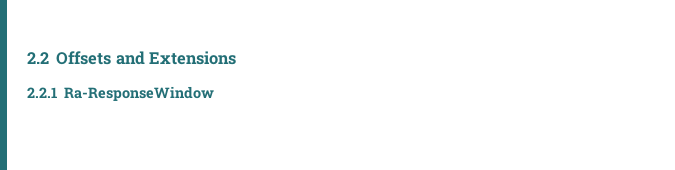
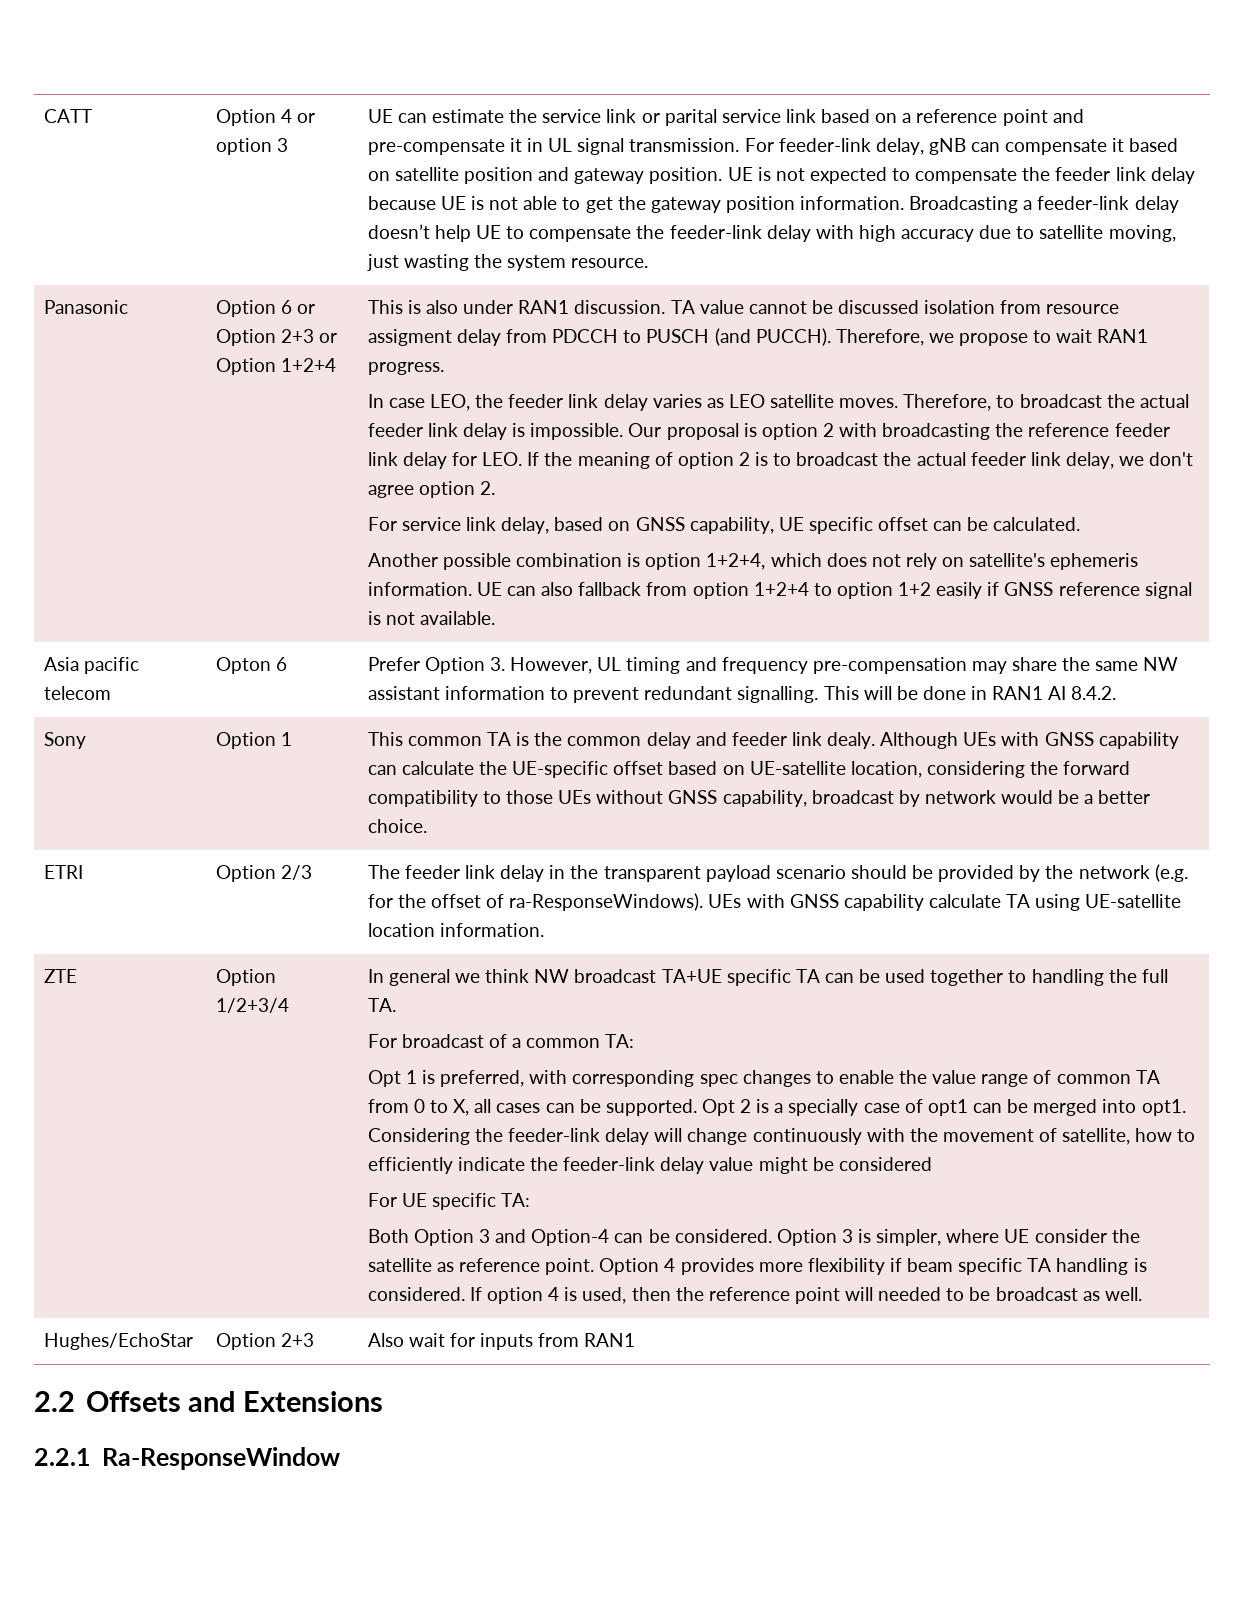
+ CATT | Option 4 or option 3 | UE can estimate the service link or parital service link based on a reference point and pre-compensate it in UL signal transmission. For feeder-link delay, gNB can compensate it based on satellite position and gateway position. UE is not expected to compensate the feeder link delay because UE is not able to get the gateway position information. Broadcasting a feeder-link delay doesn’t help UE to compensate the feeder-link delay with high accuracy due to satellite moving, just wasting the system resource.
+ Panasonic | Option 6 or Option 2+3 or Option 1+2+4 | This is also under RAN1 discussion. TA value cannot be discussed isolation from resource assigment delay from PDCCH to PUSCH (and PUCCH). Therefore, we propose to wait RAN1 progress.
+ In case LEO, the feeder link delay varies as LEO satellite moves. Therefore, to broadcast the actual feeder link delay is impossible. Our proposal is option 2 with broadcasting the reference feeder link delay for LEO. If the meaning of option 2 is to broadcast the actual feeder link delay, we don't agree option 2.
+ For service link delay, based on GNSS capability, UE specific offset can be calculated.
+ Another possible combination is option 1+2+4, which does not rely on satellite's ephemeris information. UE can also fallback from option 1+2+4 to option 1+2 easily if GNSS reference signal is not available.
+ Asia pacific telecom | Opton 6 | Prefer Option 3. However, UL timing and frequency pre-compensation may share the same NW assistant information to prevent redundant signalling. This will be done in RAN1 AI 8.4.2.
+ Sony | Option 1 | This common TA is the common delay and feeder link dealy. Although UEs with GNSS capability can calculate the UE-specific offset based on UE-satellite location, considering the forward compatibility to those UEs without GNSS capability, broadcast by network would be a better choice.
+ ETRI | Option 2/3 | The feeder link delay in the transparent payload scenario should be provided by the network (e.g. for the offset of ra-ResponseWindows). UEs with GNSS capability calculate TA using UE-satellite location information.
+ ZTE | Option 1/2+3/4 | In general we think NW broadcast TA+UE specific TA can be used together to handling the full TA.
+ For broadcast of a common TA:
+ Opt 1 is preferred, with corresponding spec changes to enable the value range of common TA from 0 to X, all cases can be supported. Opt 2 is a specially case of opt1 can be merged into opt1. Considering the feeder-link delay will change continuously with the movement of satellite, how to efficiently indicate the feeder-link delay value might be considered
+ For UE specific TA:
+ Both Option 3 and Option-4 can be considered. Option 3 is simpler, where UE consider the satellite as reference point. Option 4 provides more flexibility if beam specific TA handling is considered. If option 4 is used, then the reference point will needed to be broadcast as well.
+ Hughes/EchoStar | Option 2+3 | Also wait for inputs from RAN1

